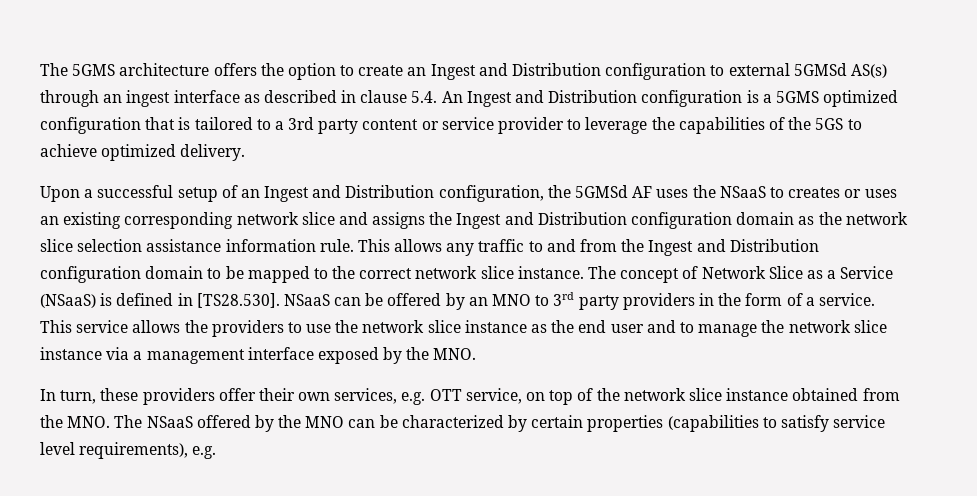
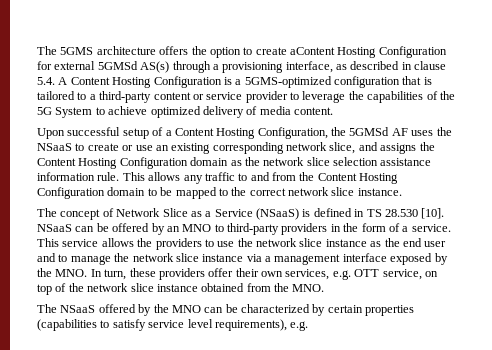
- The 5GMS architecture offers the option to create an Ingest and Distribution configuration to external 5GMSd AS(s) through an ingest interface as described in clause 5.4. An Ingest and Distribution configuration is a 5GMS optimized configuration that is tailored to a 3rd party content or service provider to leverage the capabilities of the 5GS to achieve optimized delivery.
+ The 5GMS architecture offers the option to create aContent Hosting Configuration for external 5GMSd AS(s) through a provisioning interface, as described in clause 5.4. A Content Hosting Configuration is a 5GMS-optimized configuration that is tailored to a third-party content or service provider to leverage the capabilities of the 5G System to achieve optimized delivery of media content.
- Upon a successful setup of an Ingest and Distribution configuration, the 5GMSd AF uses the NSaaS to creates or uses an existing corresponding network slice and assigns the Ingest and Distribution configuration domain as the network slice selection assistance information rule.
+ Upon successful setup of a Content Hosting Configuration, the 5GMSd AF uses the NSaaS to create or use an existing corresponding network slice, and assigns the Content Hosting Configuration domain as the network slice selection assistance information rule.
- This allows any traffic to and from the Ingest and Distribution configuration domain to be mapped to the correct network slice instance. The concept of Network Slice as a Service (NSaaS) is defined in [TS28.530]. NSaaS can be offered by an MNO to 3rd party providers in the form of a service.
+ This allows any traffic to and from the Content Hosting Configuration domain to be mapped to the correct network slice instance.
+ The concept of Network Slice as a Service (NSaaS) is defined in TS 28.530 [10]. NSaaS can be offered by an MNO to third-party providers in the form of a service.
- This service allows the providers to use the network slice instance as the end user and to manage the network slice instance via a management interface exposed by the MNO.
- In turn, these providers offer their own services, e.g. OTT service, on top of the network slice instance obtained from the MNO. The NSaaS offered by the MNO can be characterized by certain properties (capabilities to satisfy service level requirements), e.g.
+ This service allows the providers to use the network slice instance as the end user and to manage the network slice instance via a management interface exposed by the MNO. In turn, these providers offer their own services, e.g. OTT service, on top of the network slice instance obtained from the MNO.
+ The NSaaS offered by the MNO can be characterized by certain properties (capabilities to satisfy service level requirements), e.g.

